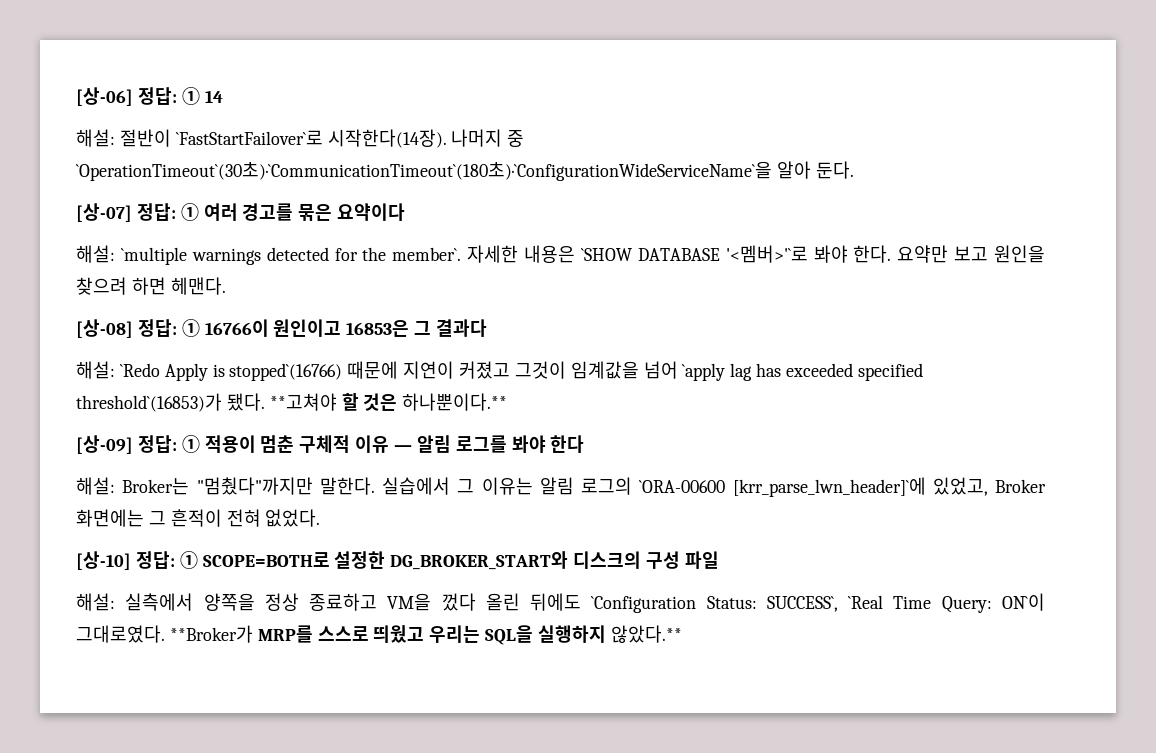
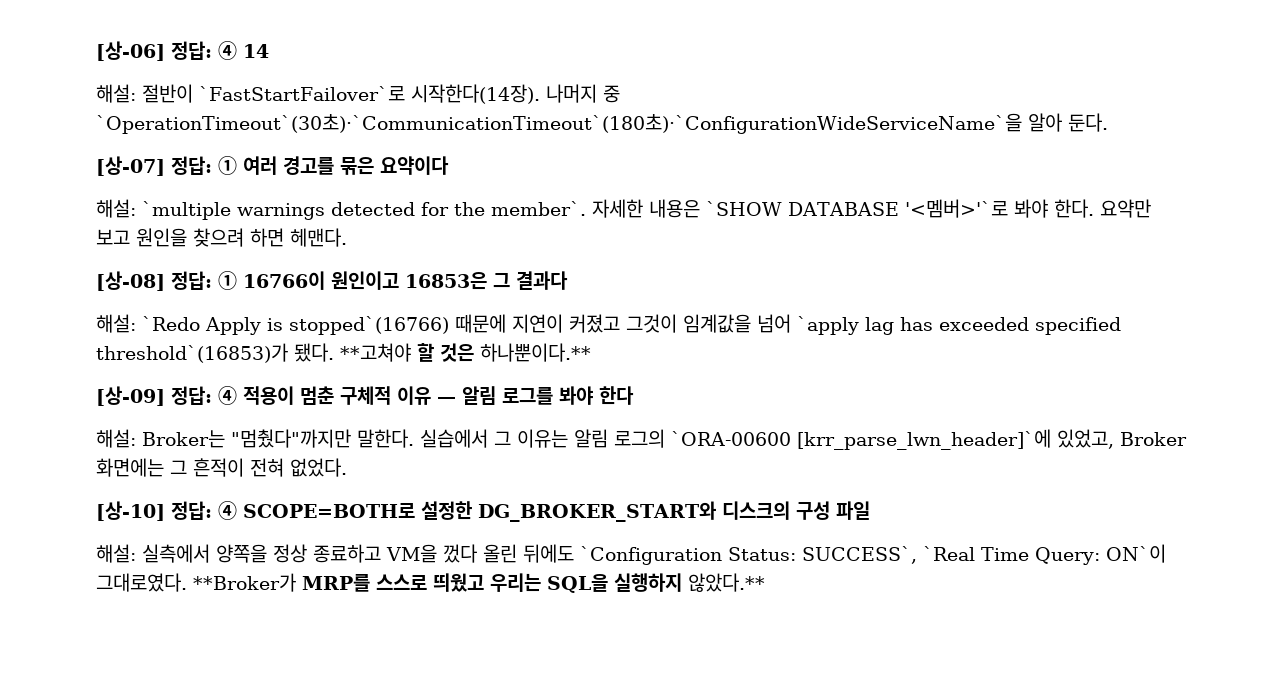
- [상-06] 정답: ① 14
+ [상-06] 정답: ④ 14
- [상-09] 정답: ① 적용이 멈춘 구체적 이유 — 알림 로그를 봐야 한다
+ [상-09] 정답: ④ 적용이 멈춘 구체적 이유 — 알림 로그를 봐야 한다
- [상-10] 정답: ① SCOPE=BOTH로 설정한 DG_BROKER_START와 디스크의 구성 파일
+ [상-10] 정답: ④ SCOPE=BOTH로 설정한 DG_BROKER_START와 디스크의 구성 파일

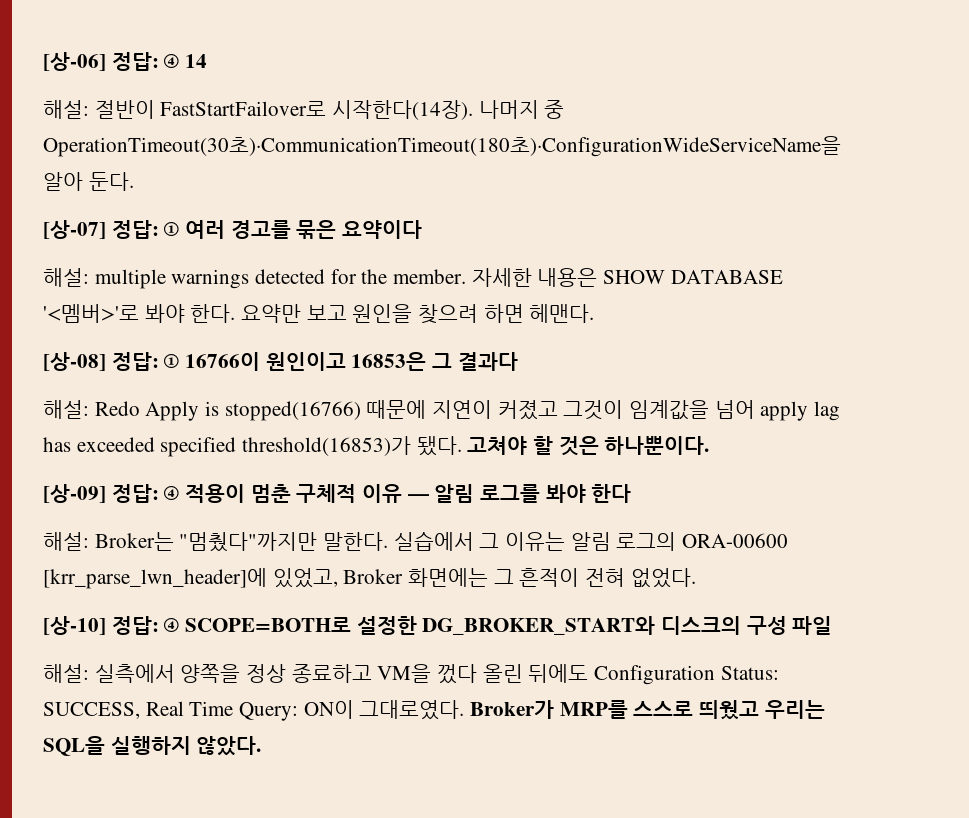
- 해설: 절반이 `FastStartFailover`로 시작한다(14장).
+ 해설: 절반이 FastStartFailover로 시작한다(14장).
- 나머지 중 `OperationTimeout`(30초)·`CommunicationTimeout`(180초)·`ConfigurationWideServiceName`을 알아 둔다.
+ 나머지 중 OperationTimeout(30초)·CommunicationTimeout(180초)·ConfigurationWideServiceName을 알아 둔다.
- 해설: `multiple warnings detected for the member`.
+ 해설: multiple warnings detected for the member.
- 자세한 내용은 `SHOW DATABASE '<멤버>'`로 봐야 한다.
+ 자세한 내용은 SHOW DATABASE '<멤버>'로 봐야 한다.
- 해설: `Redo Apply is stopped`(16766) 때문에 지연이 커졌고 그것이 임계값을 넘어 `apply lag has exceeded specified threshold`(16853)가 됐다. **고쳐야 할 것은 하나뿐이다.**
+ 해설: Redo Apply is stopped(16766) 때문에 지연이 커졌고 그것이 임계값을 넘어 apply lag has exceeded specified threshold(16853)가 됐다. 고쳐야 할 것은 하나뿐이다.
- 실습에서 그 이유는 알림 로그의 `ORA-00600 [krr_parse_lwn_header]`에 있었고, Broker 화면에는 그 흔적이 전혀 없었다.
+ 실습에서 그 이유는 알림 로그의 ORA-00600 [krr_parse_lwn_header]에 있었고, Broker 화면에는 그 흔적이 전혀 없었다.
- 해설: 실측에서 양쪽을 정상 종료하고 VM을 껐다 올린 뒤에도 `Configuration Status: SUCCESS`, `Real Time Query: ON`이 그대로였다. **Broker가 MRP를 스스로 띄웠고 우리는 SQL을 실행하지 않았다.**
+ 해설: 실측에서 양쪽을 정상 종료하고 VM을 껐다 올린 뒤에도 Configuration Status: SUCCESS, Real Time Query: ON이 그대로였다. Broker가 MRP를 스스로 띄웠고 우리는 SQL을 실행하지 않았다.

